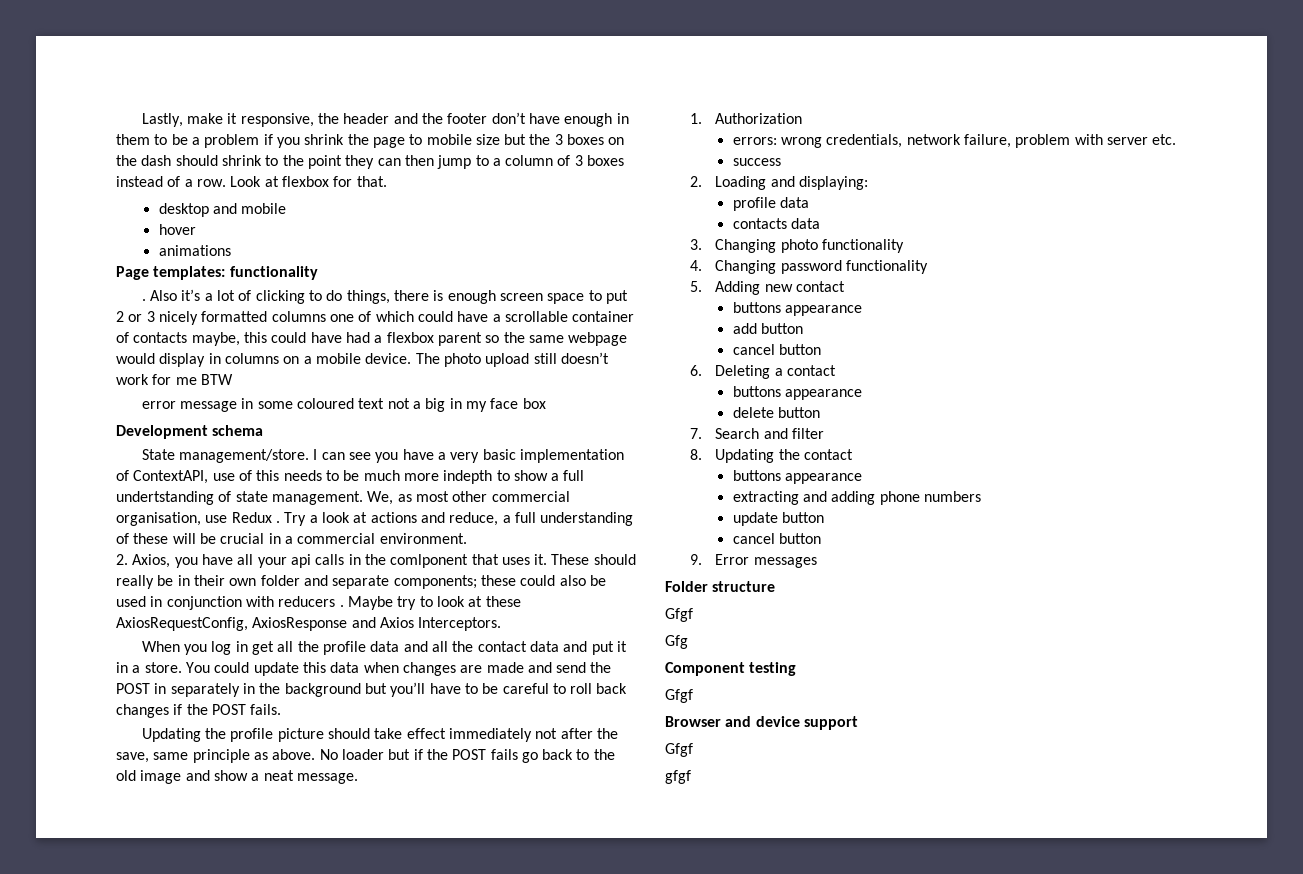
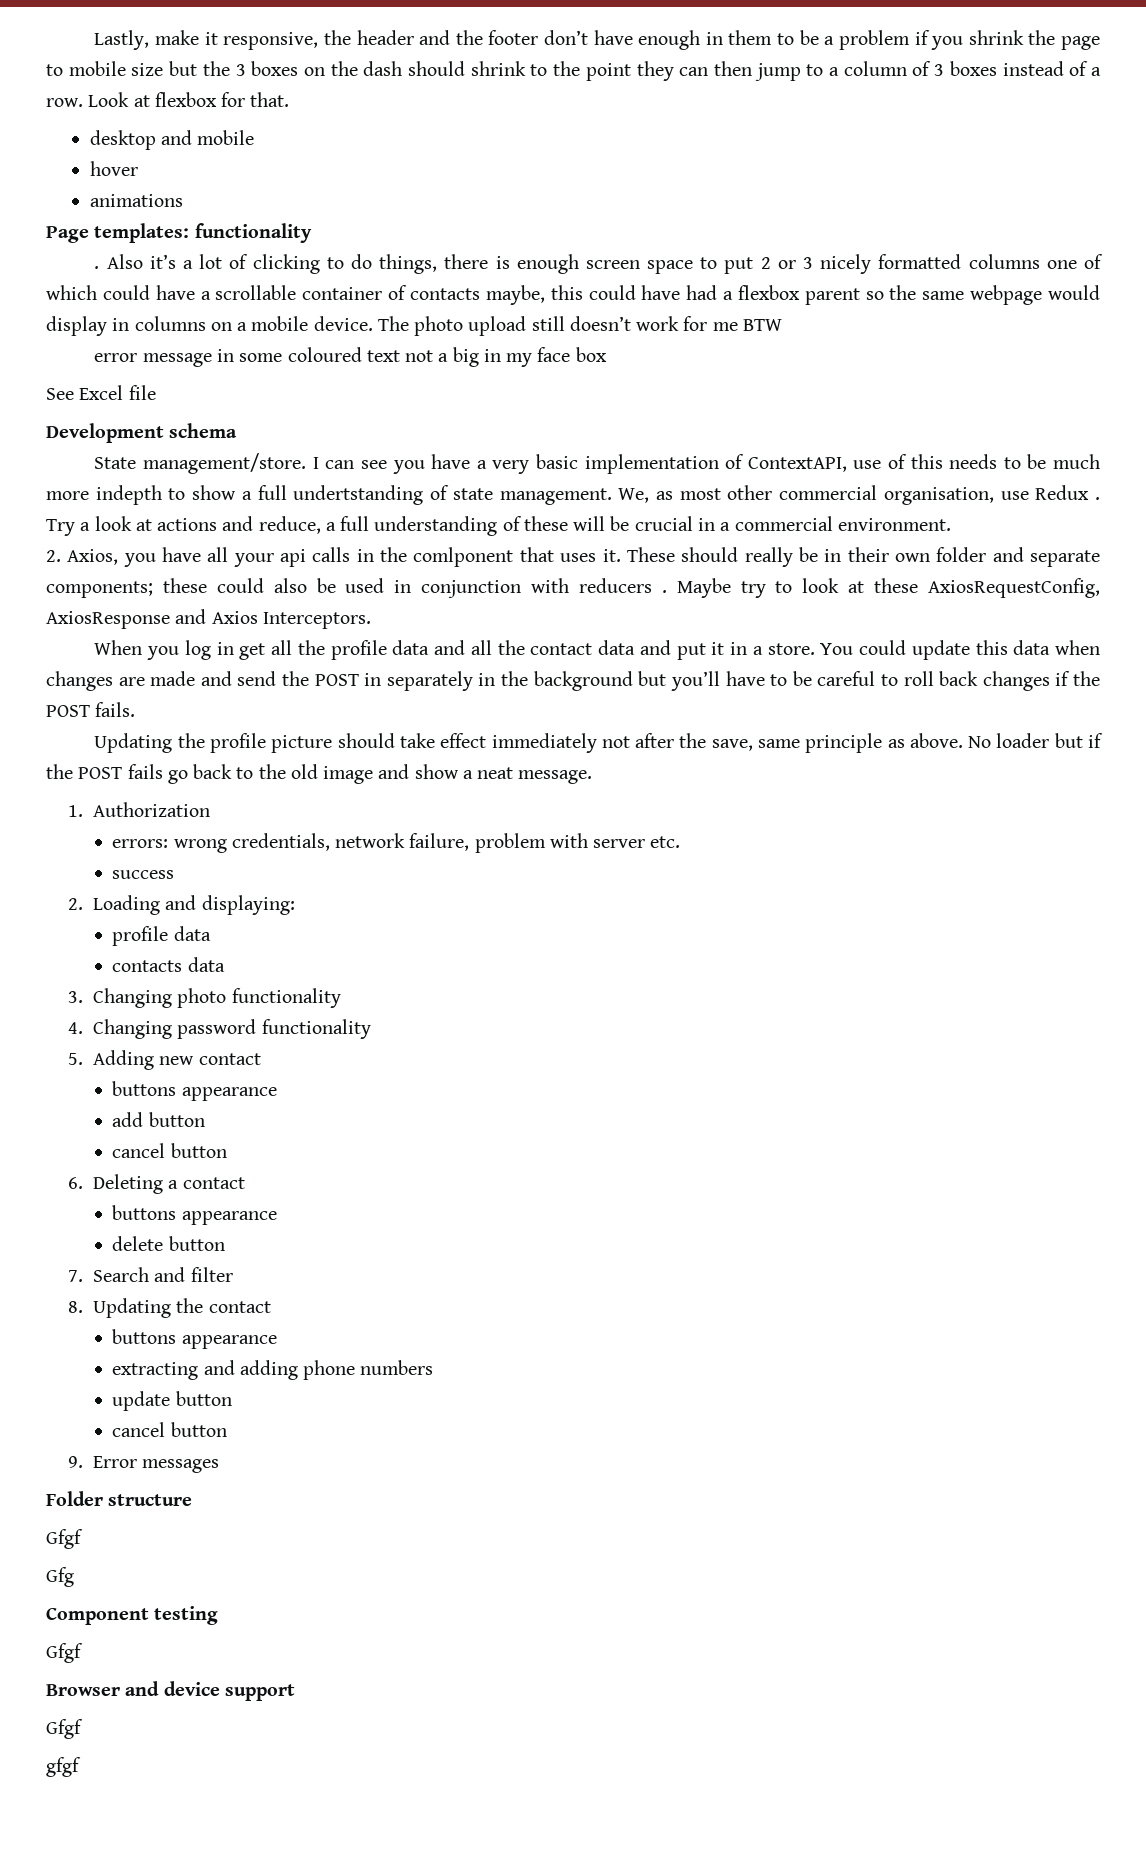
+ See Excel file

